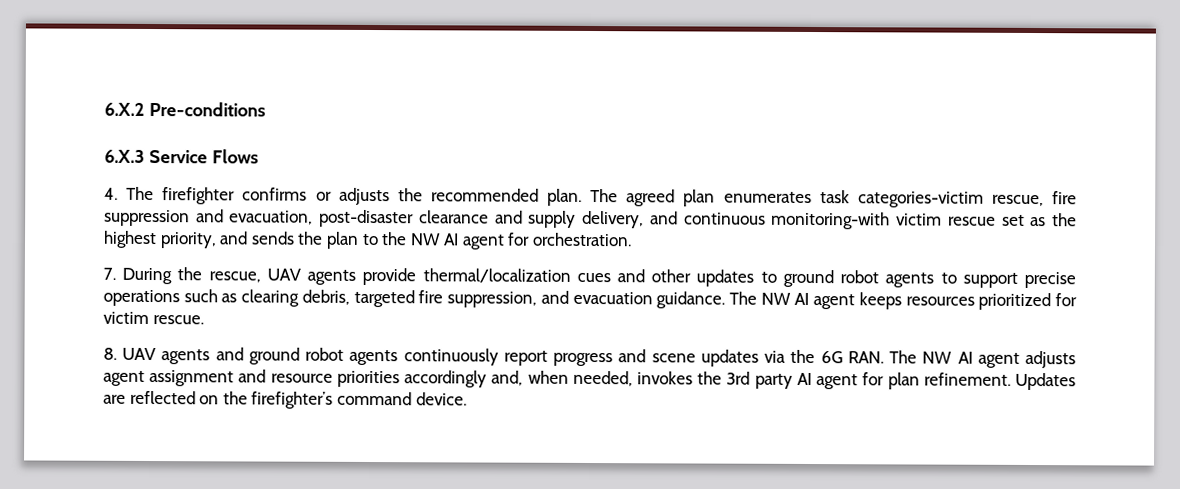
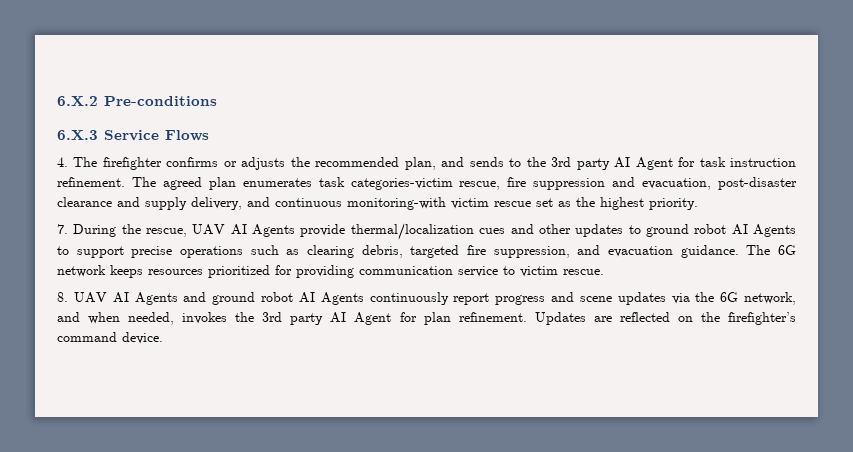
- 4. The firefighter confirms or adjusts the recommended plan.
+ 4. The firefighter confirms or adjusts the recommended plan, and sends to the 3rd party AI Agent for task instruction refinement.
- The agreed plan enumerates task categories-victim rescue, fire suppression and evacuation, post-disaster clearance and supply delivery, and continuous monitoring-with victim rescue set as the highest priority, and sends the plan to the NW AI agent for orchestration.
+ The agreed plan enumerates task categories-victim rescue, fire suppression and evacuation, post-disaster clearance and supply delivery, and continuous monitoring-with victim rescue set as the highest priority.
- 7. During the rescue, UAV agents provide thermal/localization cues and other updates to ground robot agents to support precise operations such as clearing debris, targeted fire suppression, and evacuation guidance.
+ 7. During the rescue, UAV AI Agents provide thermal/localization cues and other updates to ground robot AI Agents to support precise operations such as clearing debris, targeted fire suppression, and evacuation guidance.
- The NW AI agent keeps resources prioritized for victim rescue.
+ The 6G network keeps resources prioritized for providing communication service to victim rescue.
- 8. UAV agents and ground robot agents continuously report progress and scene updates via the 6G RAN. The NW AI agent adjusts agent assignment and resource priorities accordingly and, when needed, invokes the 3rd party AI agent for plan refinement.
+ 8. UAV AI Agents and ground robot AI Agents continuously report progress and scene updates via the 6G network, and when needed, invokes the 3rd party AI Agent for plan refinement.

